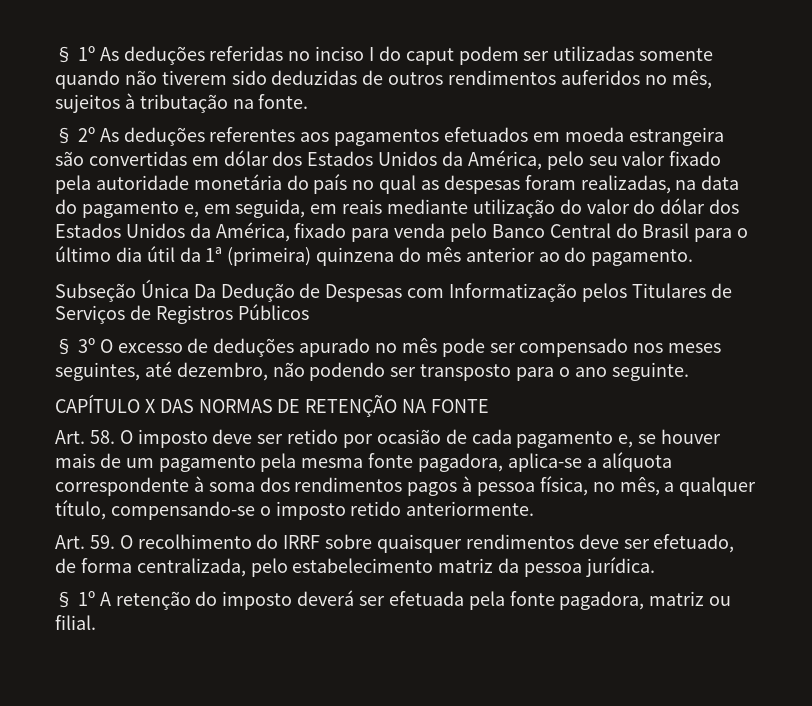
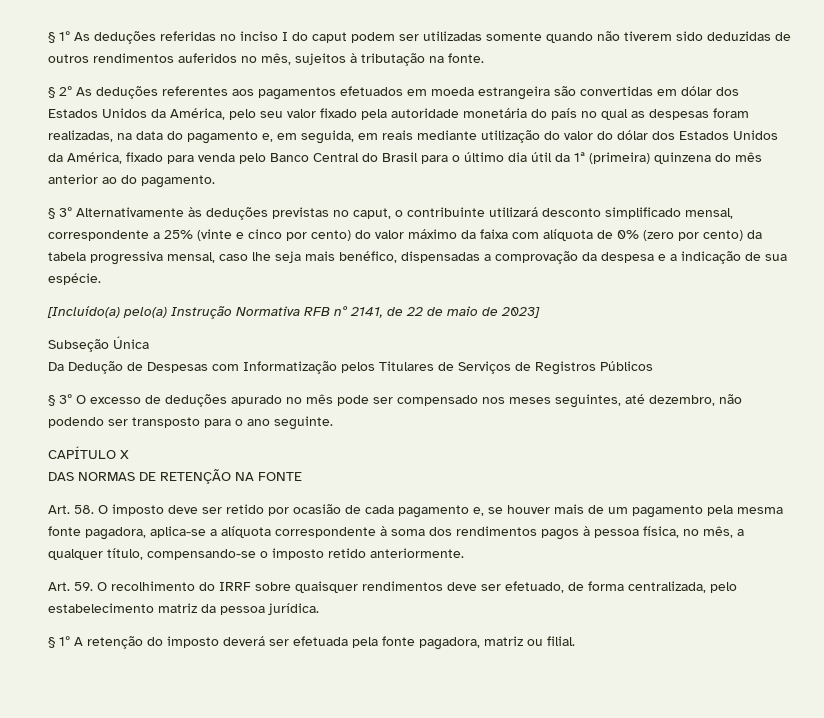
+ § 3º Alternativamente às deduções previstas no caput, o contribuinte utilizará desconto simplificado mensal, correspondente a 25% (vinte e cinco por cento) do valor máximo da faixa com alíquota de 0% (zero por cento) da tabela progressiva mensal, caso lhe seja mais benéfico, dispensadas a comprovação da despesa e a indicação de sua espécie.
+ [Incluído(a) pelo(a) Instrução Normativa RFB nº 2141, de 22 de maio de 2023]
- Subseção Única Da Dedução de Despesas com Informatização pelos Titulares de Serviços de Registros Públicos
+ Subseção Única
+ Da Dedução de Despesas com Informatização pelos Titulares de Serviços de Registros Públicos
- CAPÍTULO X DAS NORMAS DE RETENÇÃO NA FONTE
+ CAPÍTULO X
+ DAS NORMAS DE RETENÇÃO NA FONTE

